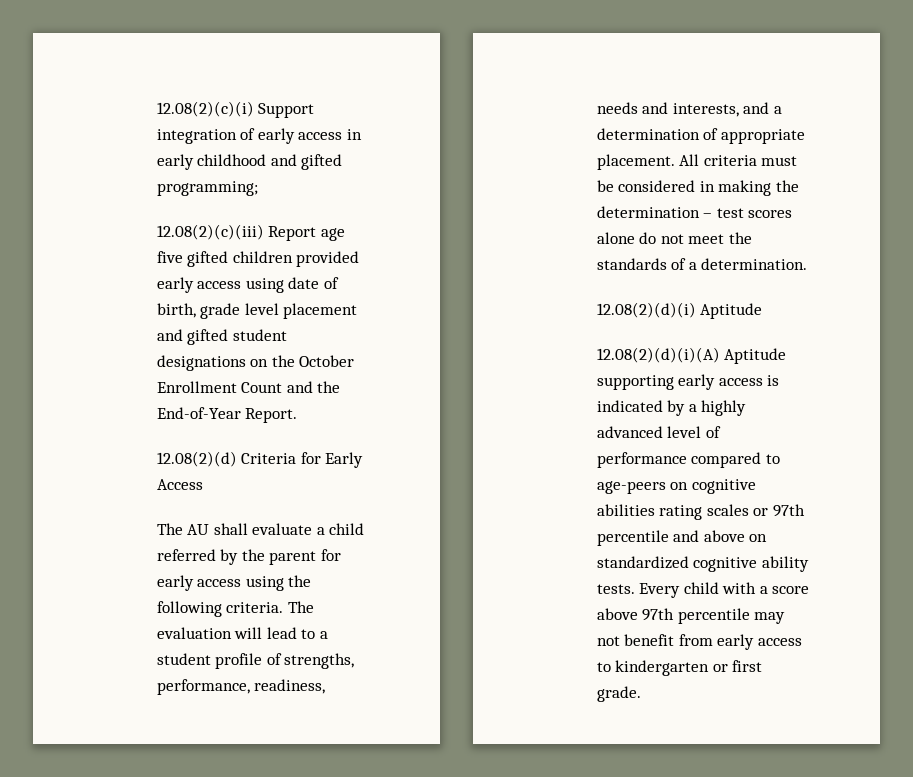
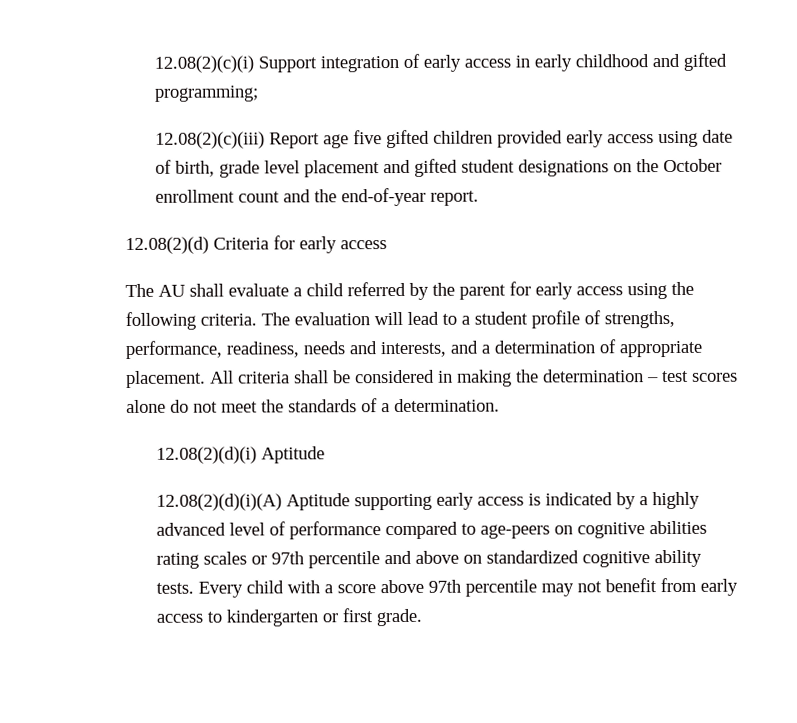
- 12.08(2)(c)(iii) Report age five gifted children provided early access using date of birth, grade level placement and gifted student designations on the October Enrollment Count and the End-of-Year Report.
+ 12.08(2)(c)(iii) Report age five gifted children provided early access using date of birth, grade level placement and gifted student designations on the October enrollment count and the end-of-year report.
- 12.08(2)(d) Criteria for Early Access
+ 12.08(2)(d) Criteria for early access
- All criteria must be considered in making the determination – test scores alone do not meet the standards of a determination.
+ All criteria shall be considered in making the determination – test scores alone do not meet the standards of a determination.

